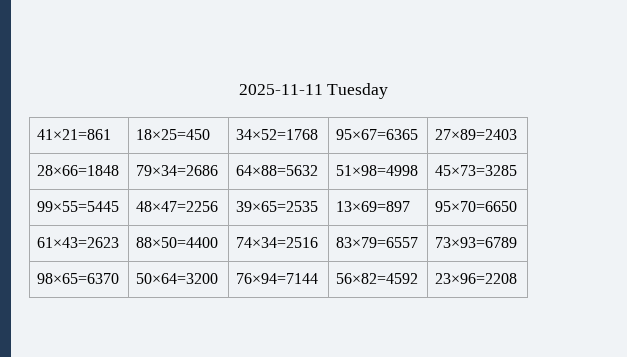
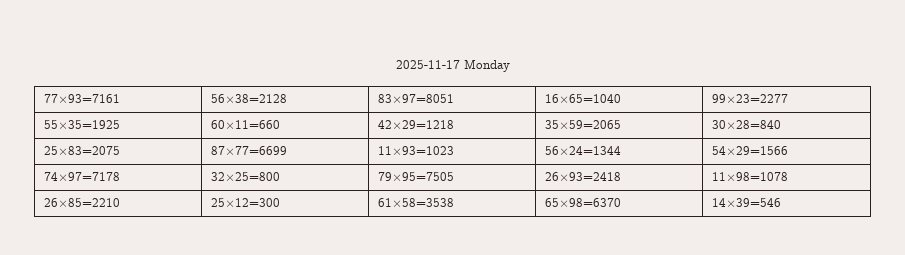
- 2025-11-11 Tuesday
- 41×21=861 | 18×25=450 | 34×52=1768 | 95×67=6365 | 27×89=2403
- 28×66=1848 | 79×34=2686 | 64×88=5632 | 51×98=4998 | 45×73=3285
- 99×55=5445 | 48×47=2256 | 39×65=2535 | 13×69=897 | 95×70=6650
- 61×43=2623 | 88×50=4400 | 74×34=2516 | 83×79=6557 | 73×93=6789
- 98×65=6370 | 50×64=3200 | 76×94=7144 | 56×82=4592 | 23×96=2208
+ 2025-11-17 Monday
+ 77×93=7161 | 56×38=2128 | 83×97=8051 | 16×65=1040 | 99×23=2277
+ 55×35=1925 | 60×11=660 | 42×29=1218 | 35×59=2065 | 30×28=840
+ 25×83=2075 | 87×77=6699 | 11×93=1023 | 56×24=1344 | 54×29=1566
+ 74×97=7178 | 32×25=800 | 79×95=7505 | 26×93=2418 | 11×98=1078
+ 26×85=2210 | 25×12=300 | 61×58=3538 | 65×98=6370 | 14×39=546

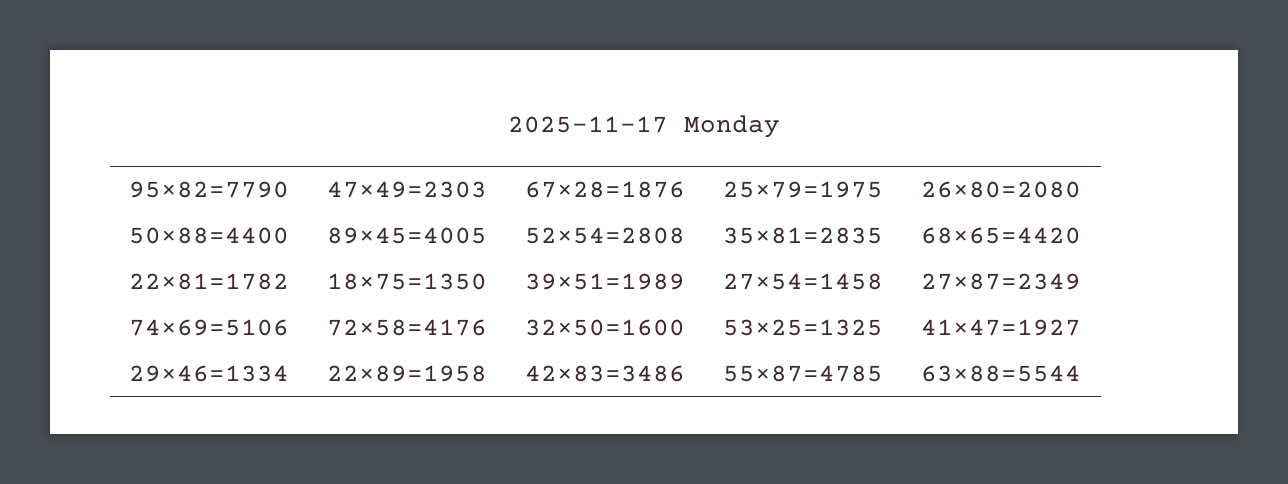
- 77×93=7161 | 56×38=2128 | 83×97=8051 | 16×65=1040 | 99×23=2277
- 55×35=1925 | 60×11=660 | 42×29=1218 | 35×59=2065 | 30×28=840
- 25×83=2075 | 87×77=6699 | 11×93=1023 | 56×24=1344 | 54×29=1566
- 74×97=7178 | 32×25=800 | 79×95=7505 | 26×93=2418 | 11×98=1078
- 26×85=2210 | 25×12=300 | 61×58=3538 | 65×98=6370 | 14×39=546
+ 95×82=7790 | 47×49=2303 | 67×28=1876 | 25×79=1975 | 26×80=2080
+ 50×88=4400 | 89×45=4005 | 52×54=2808 | 35×81=2835 | 68×65=4420
+ 22×81=1782 | 18×75=1350 | 39×51=1989 | 27×54=1458 | 27×87=2349
+ 74×69=5106 | 72×58=4176 | 32×50=1600 | 53×25=1325 | 41×47=1927
+ 29×46=1334 | 22×89=1958 | 42×83=3486 | 55×87=4785 | 63×88=5544

